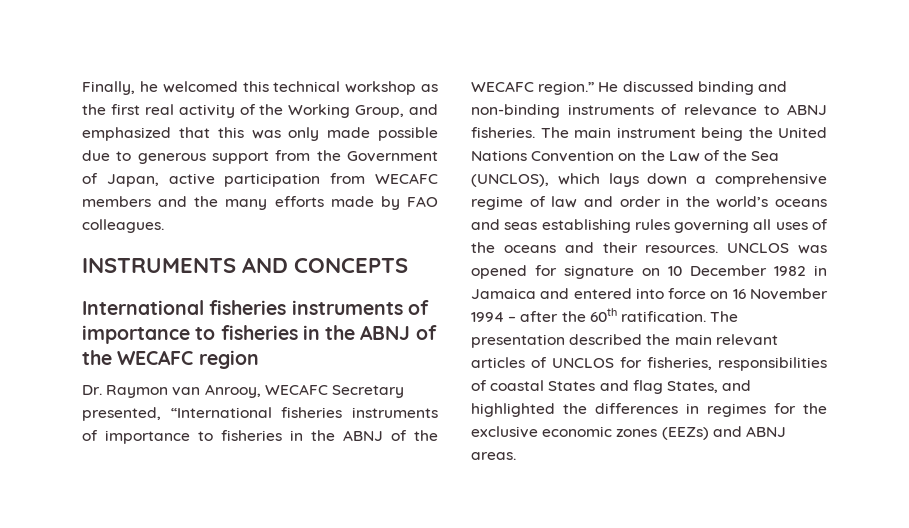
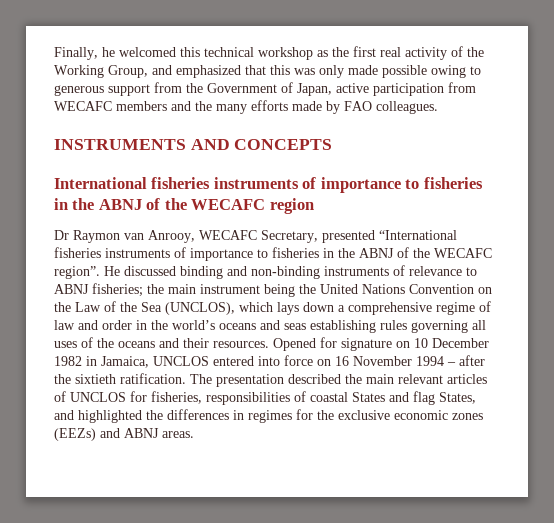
- Finally, he welcomed this technical workshop as the first real activity of the Working Group, and emphasized that this was only made possible due to generous support from the Government of Japan, active participation from WECAFC members and the many efforts made by FAO colleagues.
+ Finally, he welcomed this technical workshop as the first real activity of the Working Group, and emphasized that this was only made possible owing to generous support from the Government of Japan, active participation from WECAFC members and the many efforts made by FAO colleagues.
- Dr. Raymon van Anrooy, WECAFC Secretary presented, “International fisheries instruments of importance to fisheries in the ABNJ of the WECAFC region.”
+ Dr Raymon van Anrooy, WECAFC Secretary, presented “International fisheries instruments of importance to fisheries in the ABNJ of the WECAFC region”.
- He discussed binding and non-binding instruments of relevance to ABNJ fisheries. The main instrument being the United Nations Convention on the Law of the Sea (UNCLOS), which lays down a comprehensive regime of law and order in the world’s oceans and seas establishing rules governing all uses of the oceans and their resources.
+ He discussed binding and non-binding instruments of relevance to ABNJ fisheries; the main instrument being the United Nations Convention on the Law of the Sea (UNCLOS), which lays down a comprehensive regime of law and order in the world’s oceans and seas establishing rules governing all uses of the oceans and their resources.
- UNCLOS was opened for signature on 10 December 1982 in Jamaica and entered into force on 16 November 1994 – after the 60th ratification.
+ Opened for signature on 10 December 1982 in Jamaica, UNCLOS entered into force on 16 November 1994 – after the sixtieth ratification.

